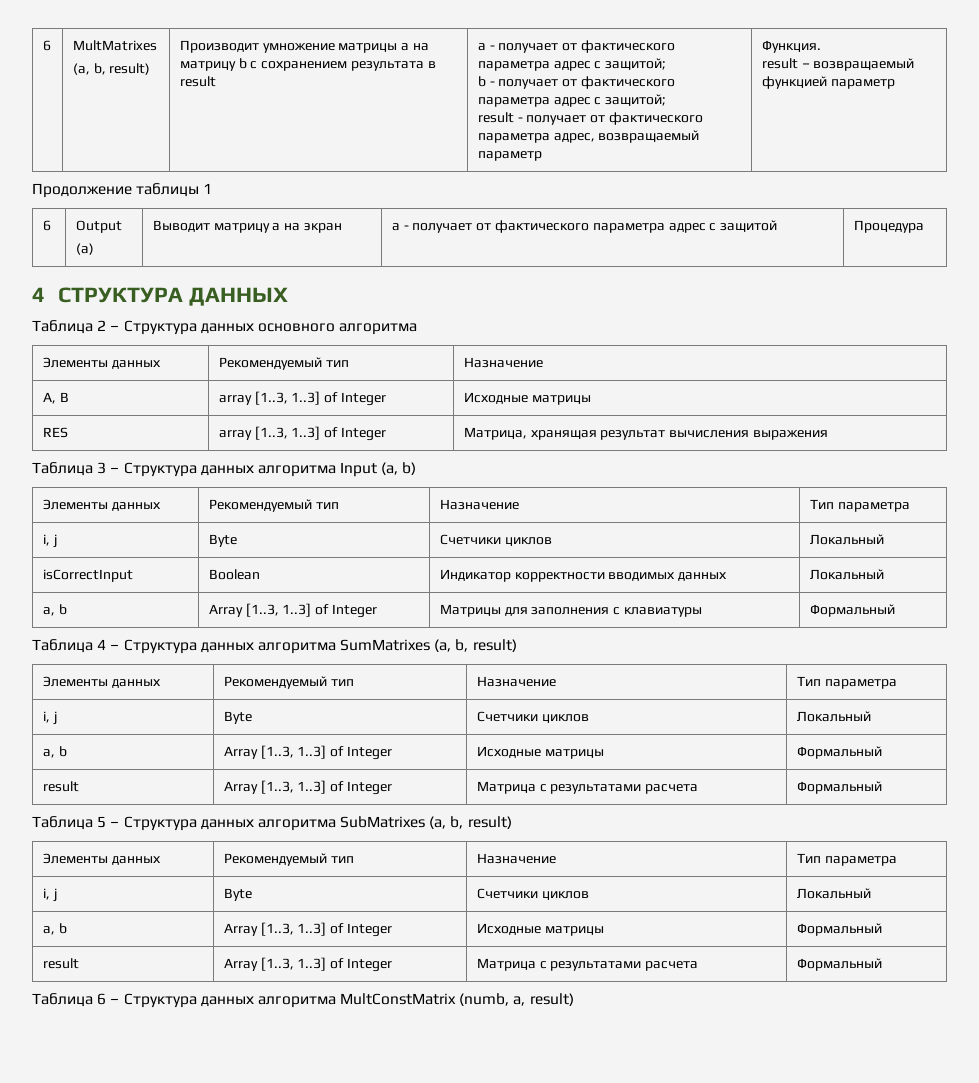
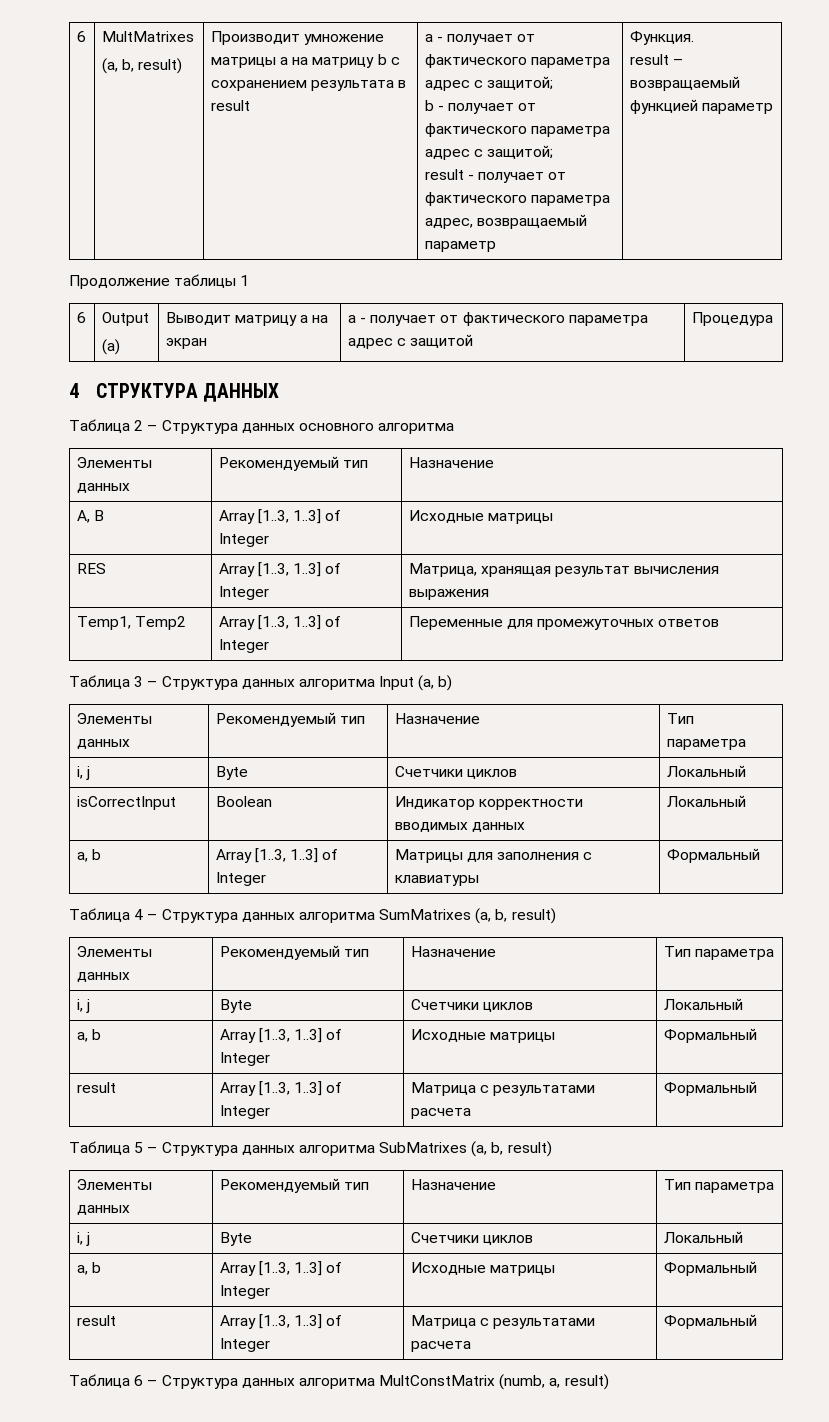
- A, B | array [1..3, 1..3] of Integer | Исходные матрицы
+ A, B | Array [1..3, 1..3] of Integer | Исходные матрицы
- RES | array [1..3, 1..3] of Integer | Матрица, хранящая результат вычисления выражения
+ RES | Array [1..3, 1..3] of Integer | Матрица, хранящая результат вычисления выражения
+ Temp1, Temp2 | Array [1..3, 1..3] of Integer | Переменные для промежуточных ответов

